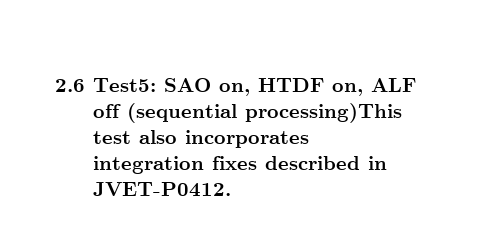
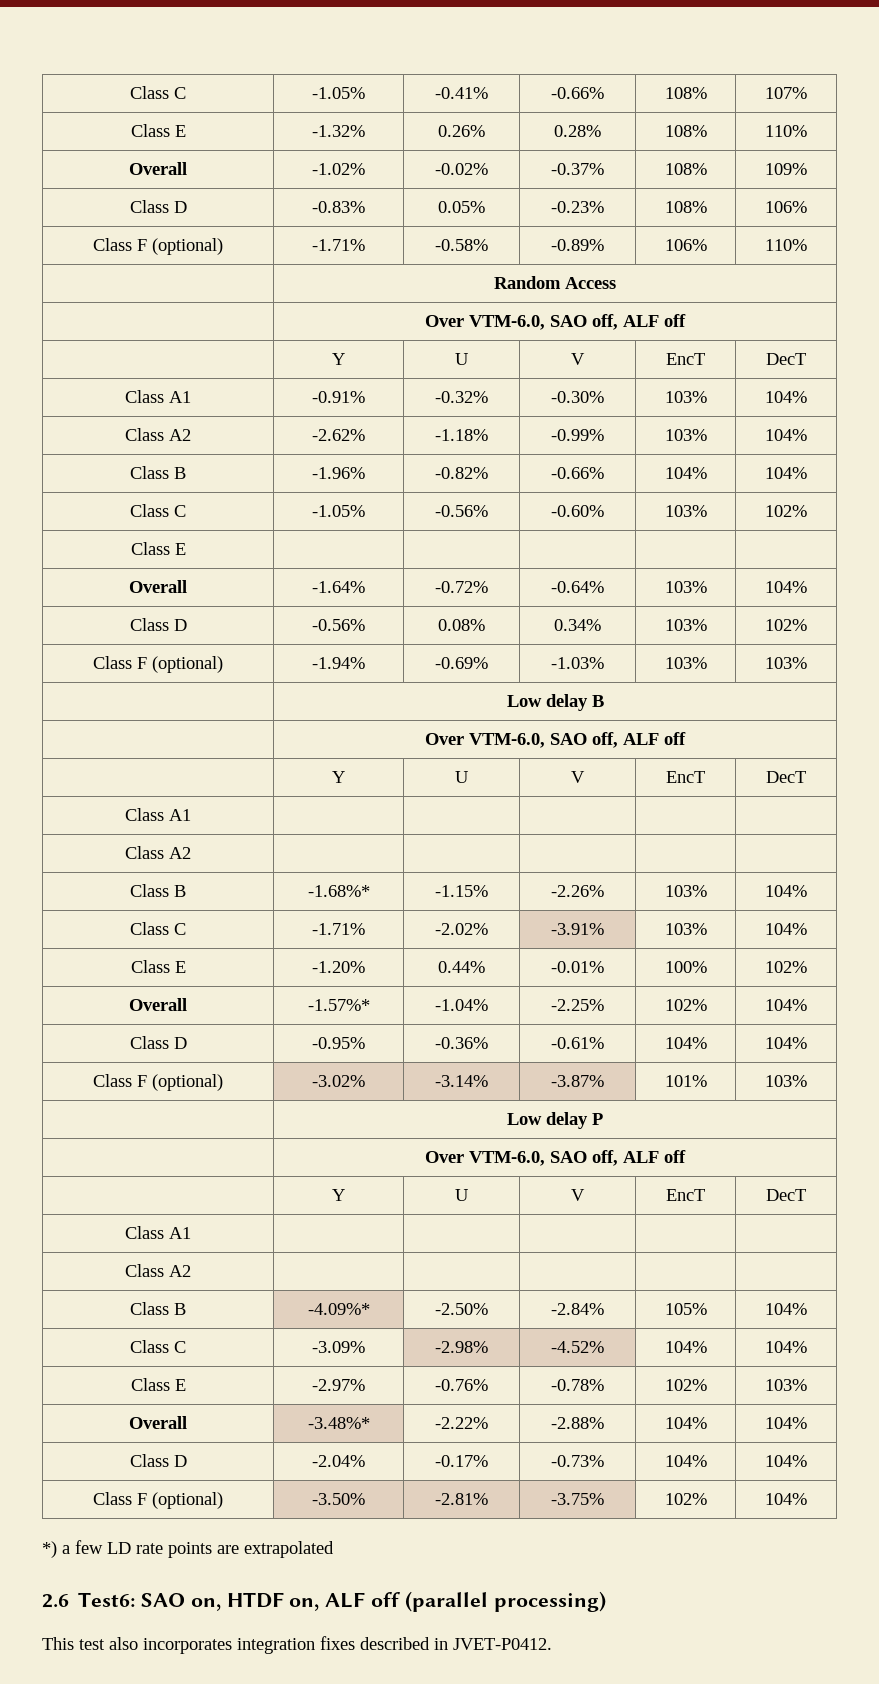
- 2.6 Test5: SAO on, HTDF on, ALF off (sequential processing)This test also incorporates integration fixes described in JVET-P0412.
+ Class C | -1.05% | -0.41% | -0.66% | 108% | 107%
+ Class E | -1.32% | 0.26% | 0.28% | 108% | 110%
+ Overall | -1.02% | -0.02% | -0.37% | 108% | 109%
+ Class D | -0.83% | 0.05% | -0.23% | 108% | 106%
+ Class F (optional) | -1.71% | -0.58% | -0.89% | 106% | 110%
+ | Random Access
+ | Over VTM-6.0, SAO off, ALF off
+ | Y | U | V | EncT | DecT
+ Class A1 | -0.91% | -0.32% | -0.30% | 103% | 104%
+ Class A2 | -2.62% | -1.18% | -0.99% | 103% | 104%
+ Class B | -1.96% | -0.82% | -0.66% | 104% | 104%
+ Class C | -1.05% | -0.56% | -0.60% | 103% | 102%
+ Class E | | | | |
+ Overall | -1.64% | -0.72% | -0.64% | 103% | 104%
+ Class D | -0.56% | 0.08% | 0.34% | 103% | 102%
+ Class F (optional) | -1.94% | -0.69% | -1.03% | 103% | 103%
+ | Low delay B
+ | Over VTM-6.0, SAO off, ALF off
+ | Y | U | V | EncT | DecT
+ Class A1 | | | | |
+ Class A2 | | | | |
+ Class B | -1.68%* | -1.15% | -2.26% | 103% | 104%
+ Class C | -1.71% | -2.02% | -3.91% | 103% | 104%
+ Class E | -1.20% | 0.44% | -0.01% | 100% | 102%
+ Overall | -1.57%* | -1.04% | -2.25% | 102% | 104%
+ Class D | -0.95% | -0.36% | -0.61% | 104% | 104%
+ Class F (optional) | -3.02% | -3.14% | -3.87% | 101% | 103%
+ | Low delay P
+ | Over VTM-6.0, SAO off, ALF off
+ | Y | U | V | EncT | DecT
+ Class A1 | | | | |
+ Class A2 | | | | |
+ Class B | -4.09%* | -2.50% | -2.84% | 105% | 104%
+ Class C | -3.09% | -2.98% | -4.52% | 104% | 104%
+ Class E | -2.97% | -0.76% | -0.78% | 102% | 103%
+ Overall | -3.48%* | -2.22% | -2.88% | 104% | 104%
+ Class D | -2.04% | -0.17% | -0.73% | 104% | 104%
+ Class F (optional) | -3.50% | -2.81% | -3.75% | 102% | 104%
+ *) a few LD rate points are extrapolated
+ 2.6 Test6: SAO on, HTDF on, ALF off (parallel processing)
+ This test also incorporates integration fixes described in JVET-P0412.

